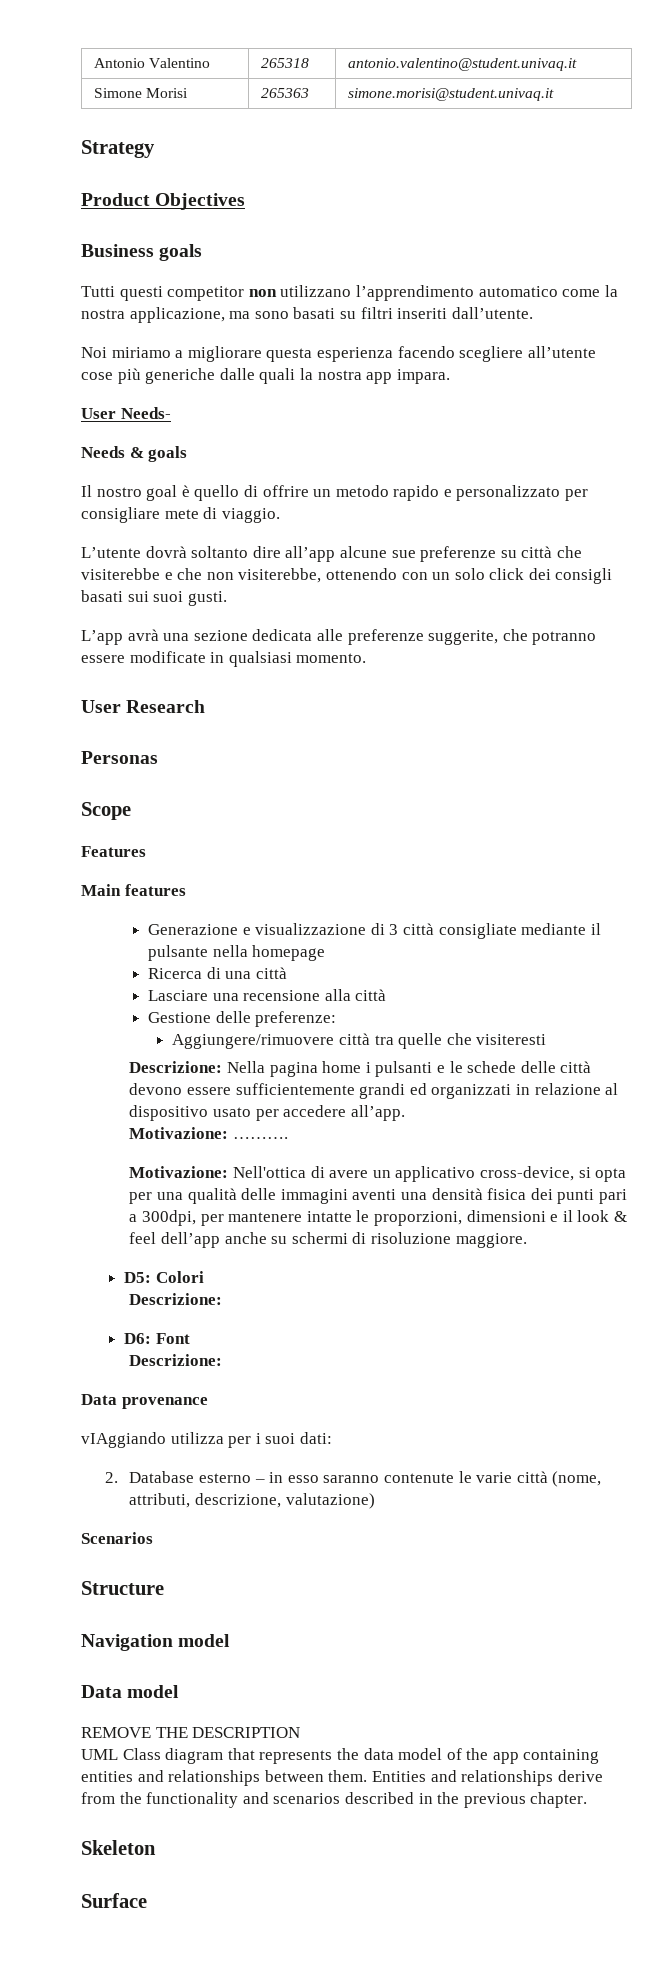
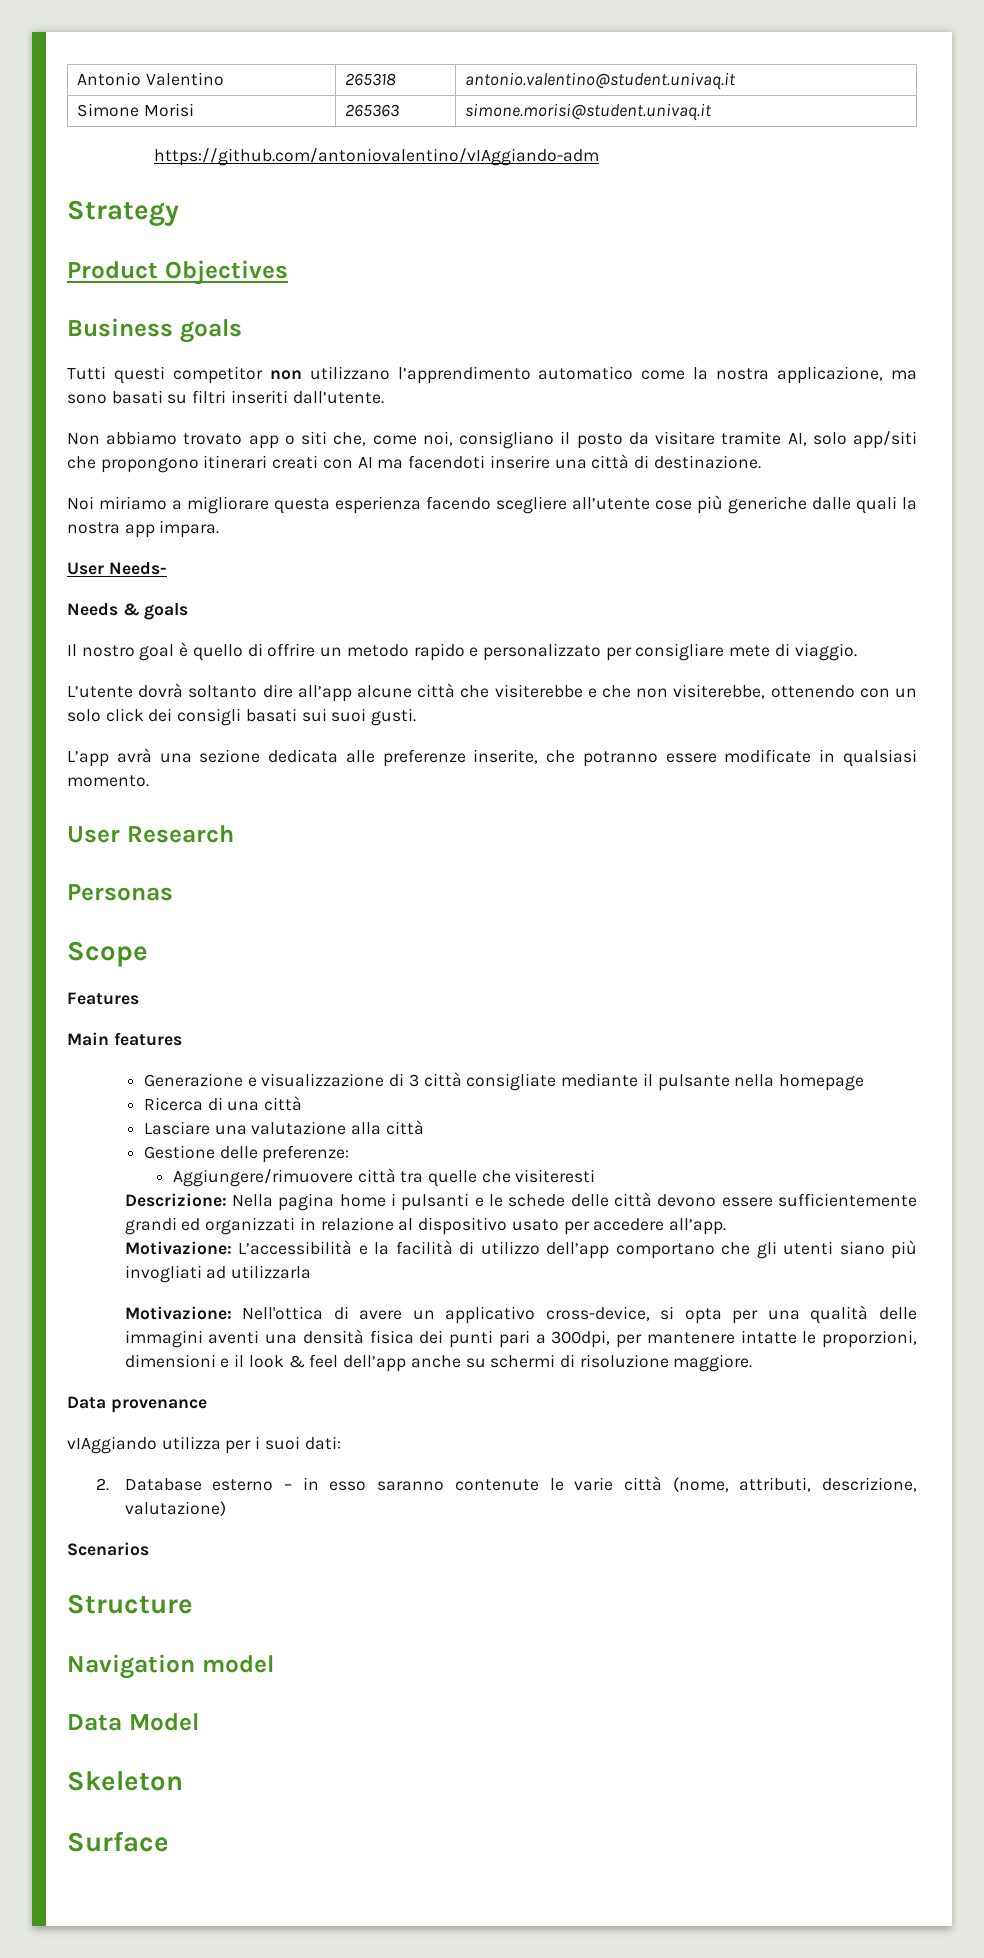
+ https://github.com/antoniovalentino/vIAggiando-adm
+ Non abbiamo trovato app o siti che, come noi, consigliano il posto da visitare tramite AI, solo app/siti che propongono itinerari creati con AI ma facendoti inserire una città di destinazione.
- L’utente dovrà soltanto dire all’app alcune sue preferenze su città che visiterebbe e che non visiterebbe, ottenendo con un solo click dei consigli basati sui suoi gusti.
+ L’utente dovrà soltanto dire all’app alcune città che visiterebbe e che non visiterebbe, ottenendo con un solo click dei consigli basati sui suoi gusti.
- L’app avrà una sezione dedicata alle preferenze suggerite, che potranno essere modificate in qualsiasi momento.
+ L’app avrà una sezione dedicata alle preferenze inserite, che potranno essere modificate in qualsiasi momento.
- Lasciare una recensione alla città
+ Lasciare una valutazione alla città
- Motivazione: ……….
+ Motivazione: L’accessibilità e la facilità di utilizzo dell’app comportano che gli utenti siano più invogliati ad utilizzarla
- D5: Colori
- Descrizione:
- D6: Font
- Descrizione:
- Data model
- REMOVE THE DESCRIPTION
- UML Class diagram that represents the data model of the app containing entities and relationships between them. Entities and relationships derive from the functionality and scenarios described in the previous chapter.
+ Data Model

